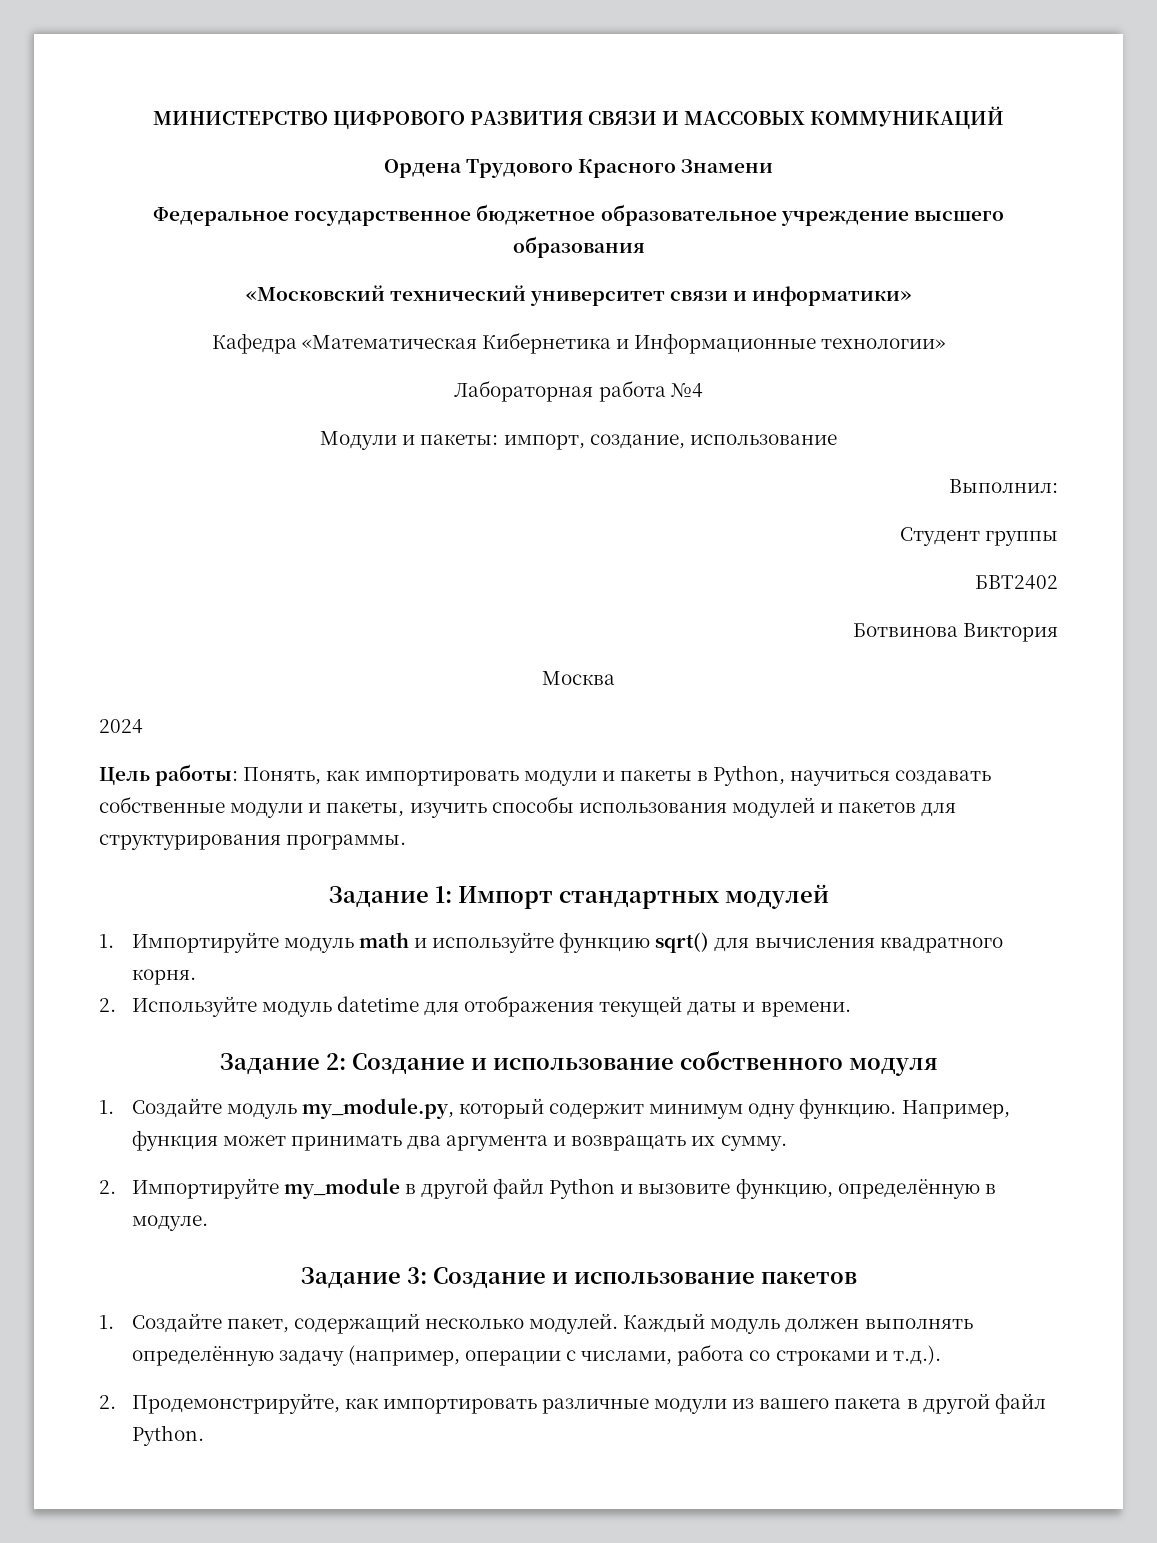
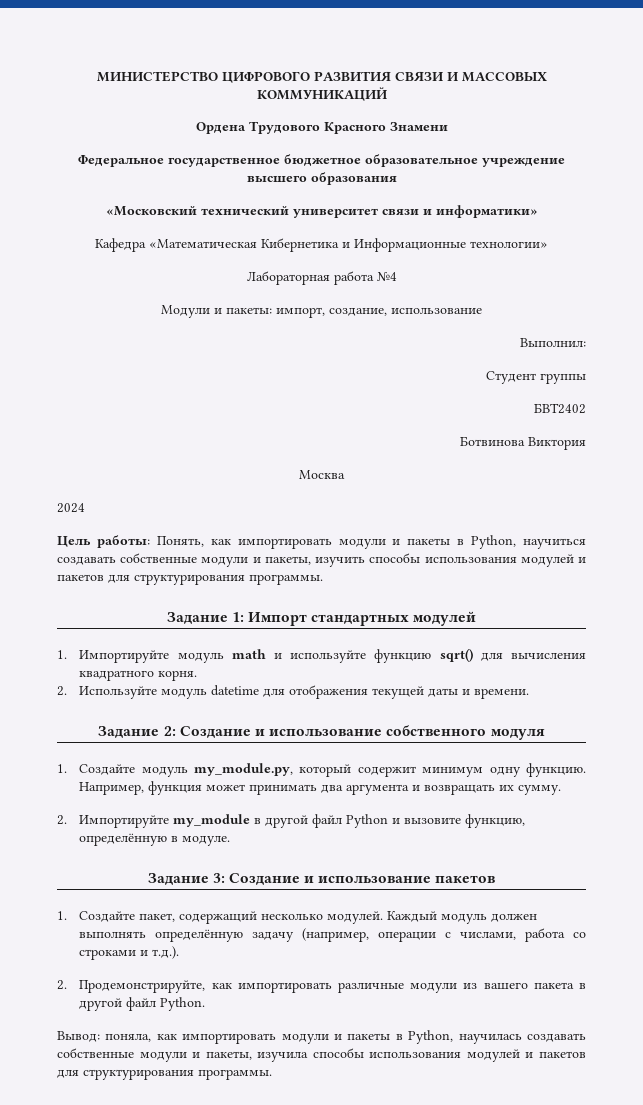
+ Вывод: поняла, как импортировать модули и пакеты в Python, научилась создавать собственные модули и пакеты, изучила способы использования модулей и пакетов для структурирования программы.

